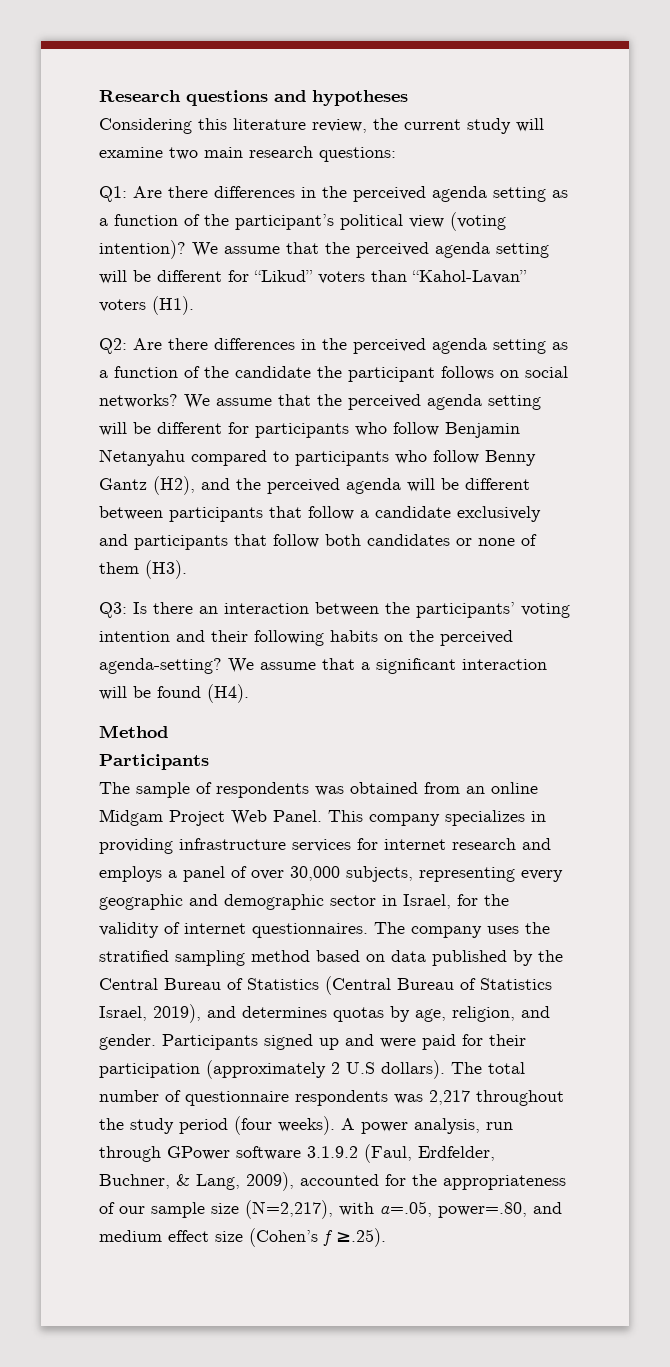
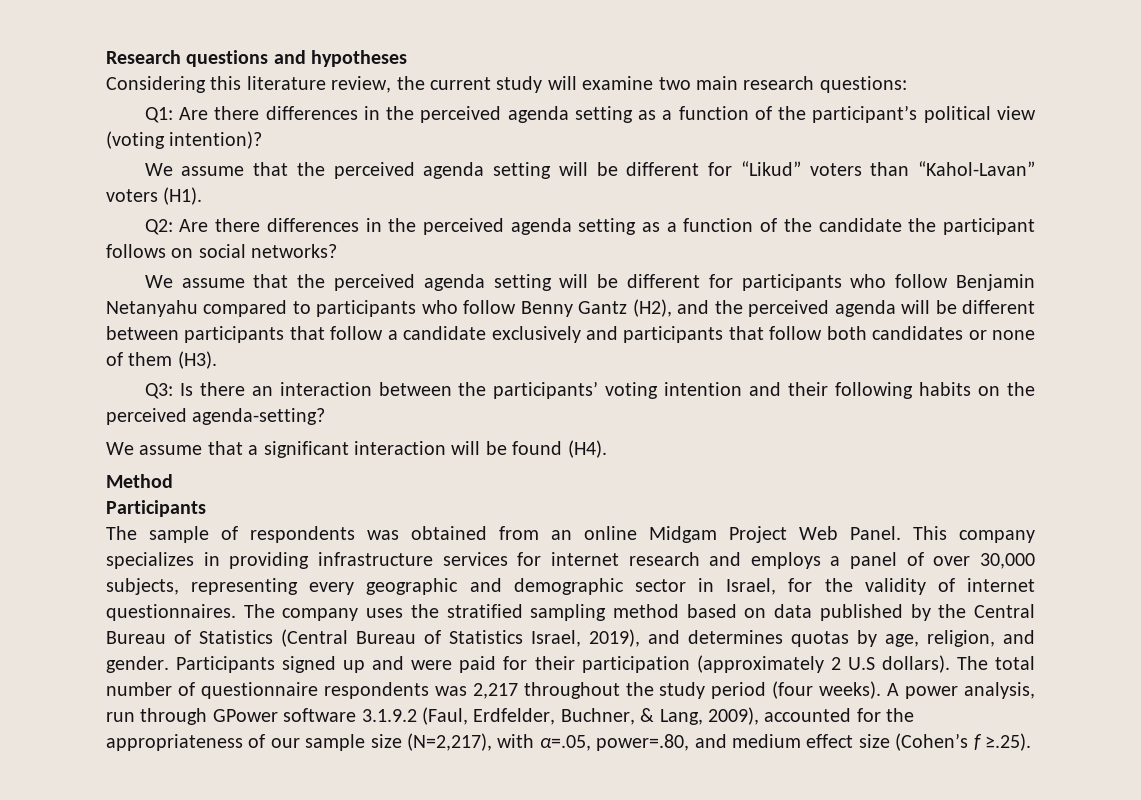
- Q1: Are there differences in the perceived agenda setting as a function of the participant’s political view (voting intention)? We assume that the perceived agenda setting will be different for “Likud” voters than “Kahol-Lavan” voters (H1).
+ Q1: Are there differences in the perceived agenda setting as a function of the participant’s political view (voting intention)?
+ We assume that the perceived agenda setting will be different for “Likud” voters than “Kahol-Lavan” voters (H1).
- Are there differences in the perceived agenda setting as a function of the candidate the participant follows on social networks? We assume that the perceived agenda setting will be different for participants who follow Benjamin Netanyahu compared to participants who follow Benny Gantz (H2), and the perceived agenda will be different between participants that follow a candidate exclusively and participants that follow both candidates or none of them (H3).
+ Are there differences in the perceived agenda setting as a function of the candidate the participant follows on social networks?
+ We assume that the perceived agenda setting will be different for participants who follow Benjamin Netanyahu compared to participants who follow Benny Gantz (H2), and the perceived agenda will be different between participants that follow a candidate exclusively and participants that follow both candidates or none of them (H3).
- Q3: Is there an interaction between the participants’ voting intention and their following habits on the perceived agenda-setting? We assume that a significant interaction will be found (H4).
+ Q3: Is there an interaction between the participants’ voting intention and their following habits on the perceived agenda-setting?
+ We assume that a significant interaction will be found (H4).

